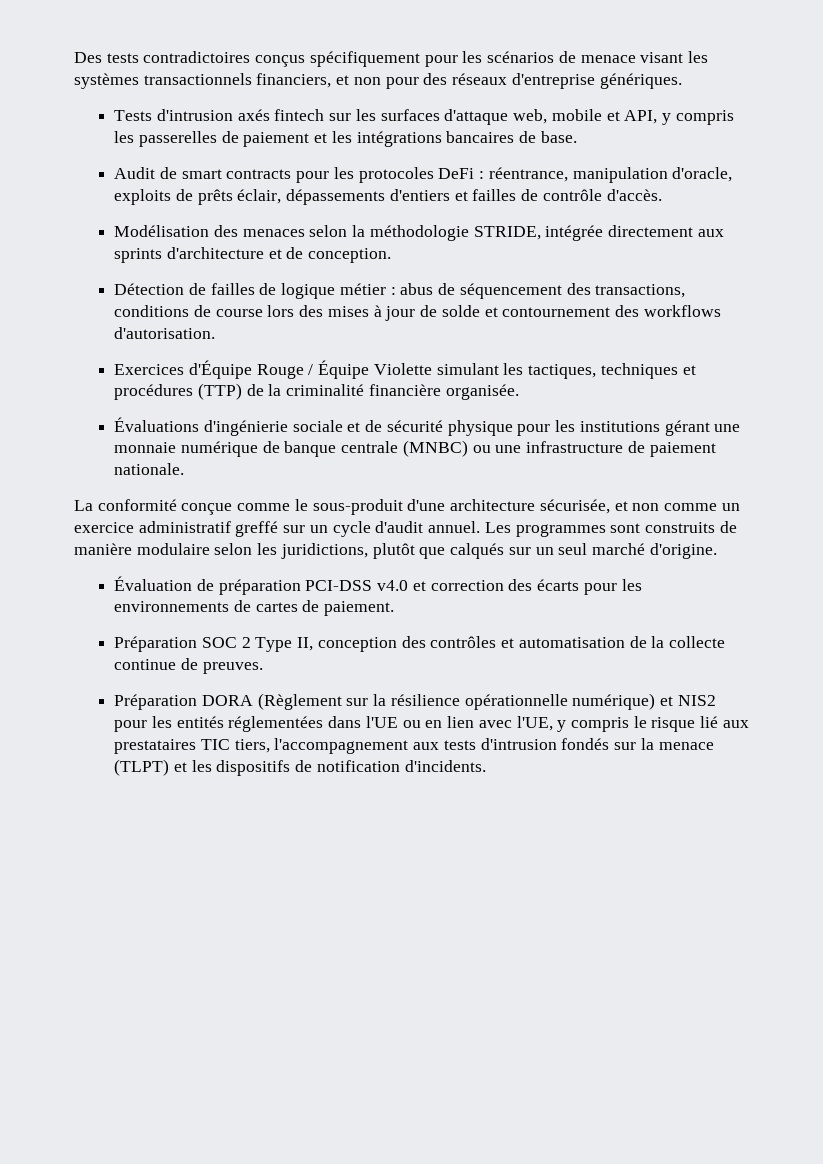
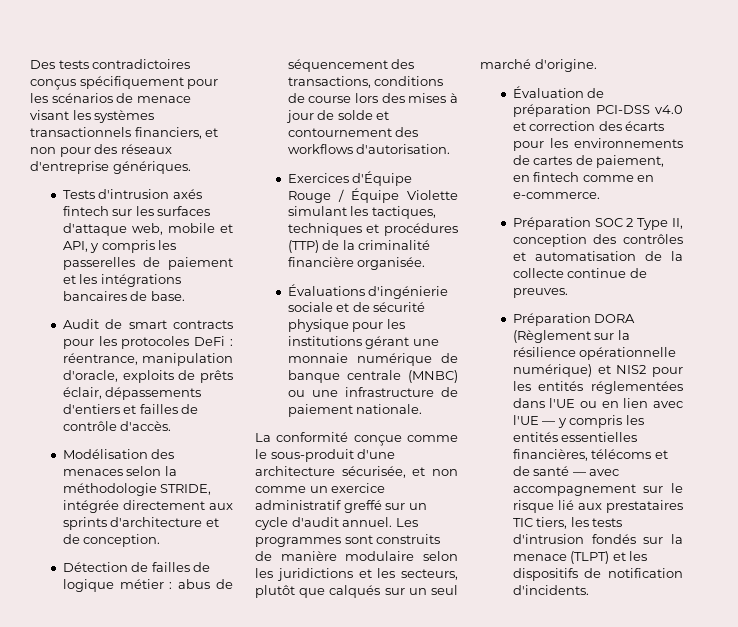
- Les programmes sont construits de manière modulaire selon les juridictions, plutôt que calqués sur un seul marché d'origine.
+ Les programmes sont construits de manière modulaire selon les juridictions et les secteurs, plutôt que calqués sur un seul marché d'origine.
- Évaluation de préparation PCI-DSS v4.0 et correction des écarts pour les environnements de cartes de paiement.
+ Évaluation de préparation PCI-DSS v4.0 et correction des écarts pour les environnements de cartes de paiement, en fintech comme en e-commerce.
- Préparation DORA (Règlement sur la résilience opérationnelle numérique) et NIS2 pour les entités réglementées dans l'UE ou en lien avec l'UE, y compris le risque lié aux prestataires TIC tiers, l'accompagnement aux tests d'intrusion fondés sur la menace (TLPT) et les dispositifs de notification d'incidents.
+ Préparation DORA (Règlement sur la résilience opérationnelle numérique) et NIS2 pour les entités réglementées dans l'UE ou en lien avec l'UE — y compris les entités essentielles financières, télécoms et de santé — avec accompagnement sur le risque lié aux prestataires TIC tiers, les tests d'intrusion fondés sur la menace (TLPT) et les dispositifs de notification d'incidents.

